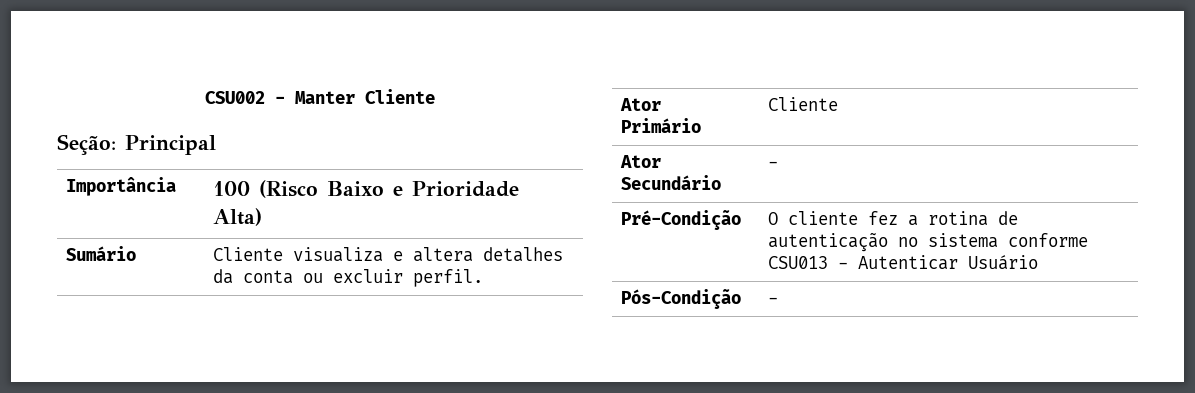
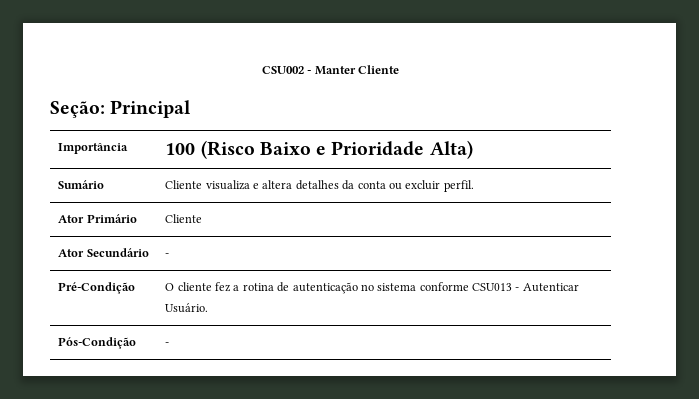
- Pré-Condição | O cliente fez a rotina de autenticação no sistema conforme CSU013 - Autenticar Usuário
+ Pré-Condição | O cliente fez a rotina de autenticação no sistema conforme CSU013 - Autenticar Usuário.

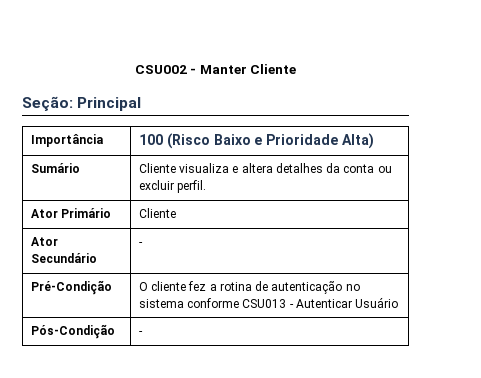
- Pré-Condição | O cliente fez a rotina de autenticação no sistema conforme CSU013 - Autenticar Usuário.
+ Pré-Condição | O cliente fez a rotina de autenticação no sistema conforme CSU013 - Autenticar Usuário

